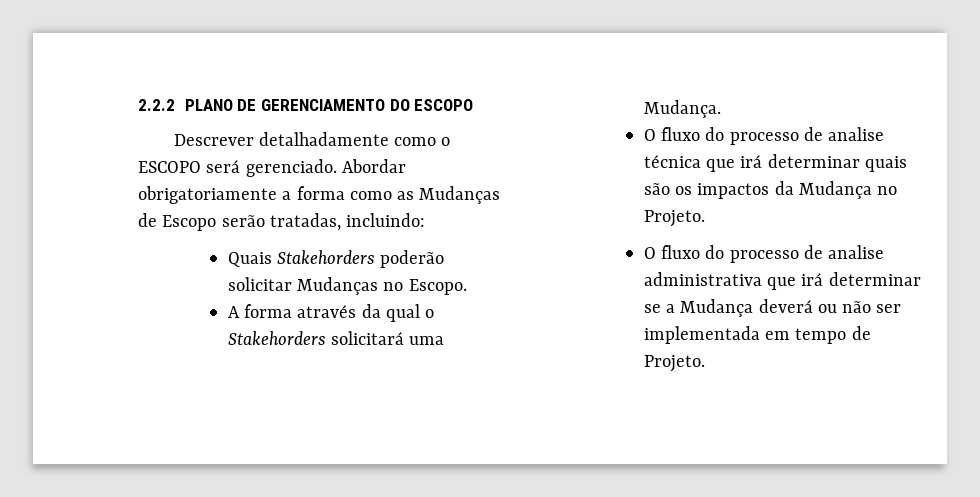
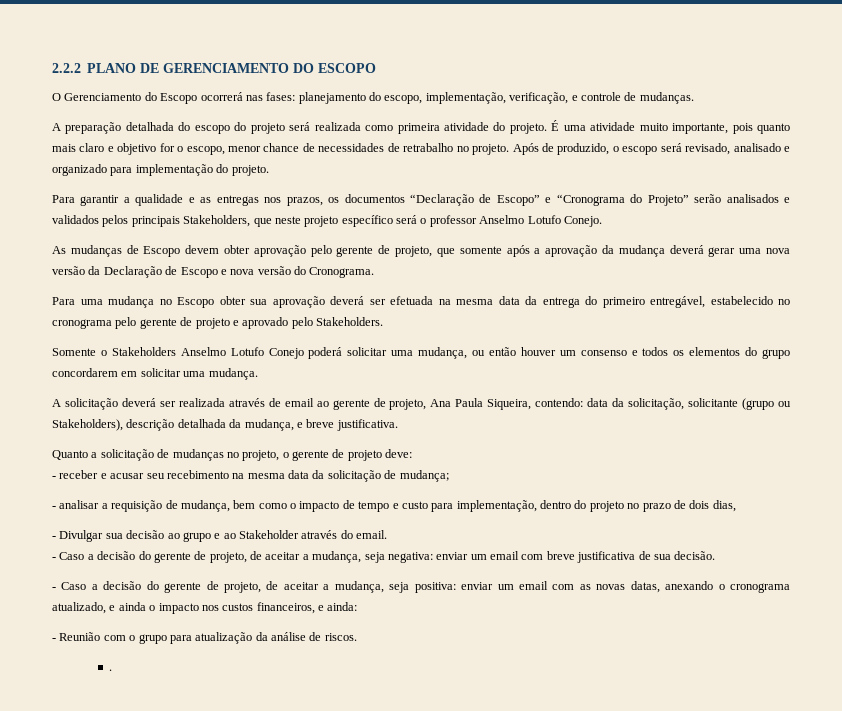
- Descrever detalhadamente como o ESCOPO será gerenciado. Abordar obrigatoriamente a forma como as Mudanças de Escopo serão tratadas, incluindo:
- Quais Stakehorders poderão solicitar Mudanças no Escopo.
- A forma através da qual o Stakehorders solicitará uma Mudança.
- O fluxo do processo de analise técnica que irá determinar quais são os impactos da Mudança no Projeto.
- O fluxo do processo de analise administrativa que irá determinar se a Mudança deverá ou não ser implementada em tempo de Projeto.
+ O Gerenciamento do Escopo ocorrerá nas fases: planejamento do escopo, implementação, verificação, e controle de mudanças.
+ A preparação detalhada do escopo do projeto será realizada como primeira atividade do projeto. É uma atividade muito importante, pois quanto mais claro e objetivo for o escopo, menor chance de necessidades de retrabalho no projeto. Após de produzido, o escopo será revisado, analisado e organizado para implementação do projeto.
+ Para garantir a qualidade e as entregas nos prazos, os documentos “Declaração de Escopo” e “Cronograma do Projeto” serão analisados e validados pelos principais Stakeholders, que neste projeto específico será o professor Anselmo Lotufo Conejo.
+ As mudanças de Escopo devem obter aprovação pelo gerente de projeto, que somente após a aprovação da mudança deverá gerar uma nova versão da Declaração de Escopo e nova versão do Cronograma.
+ Para uma mudança no Escopo obter sua aprovação deverá ser efetuada na mesma data da entrega do primeiro entregável, estabelecido no cronograma pelo gerente de projeto e aprovado pelo Stakeholders.
+ Somente o Stakeholders Anselmo Lotufo Conejo poderá solicitar uma mudança, ou então houver um consenso e todos os elementos do grupo concordarem em solicitar uma mudança.
+ A solicitação deverá ser realizada através de email ao gerente de projeto, Ana Paula Siqueira, contendo: data da solicitação, solicitante (grupo ou Stakeholders), descrição detalhada da mudança, e breve justificativa.
+ Quanto a solicitação de mudanças no projeto, o gerente de projeto deve:
+ - receber e acusar seu recebimento na mesma data da solicitação de mudança;
+ - analisar a requisição de mudança, bem como o impacto de tempo e custo para implementação, dentro do projeto no prazo de dois dias,
+ - Divulgar sua decisão ao grupo e ao Stakeholder através do email.
+ - Caso a decisão do gerente de projeto, de aceitar a mudança, seja negativa: enviar um email com breve justificativa de sua decisão.
+ - Caso a decisão do gerente de projeto, de aceitar a mudança, seja positiva: enviar um email com as novas datas, anexando o cronograma atualizado, e ainda o impacto nos custos financeiros, e ainda:
+ - Reunião com o grupo para atualização da análise de riscos.
+ .

